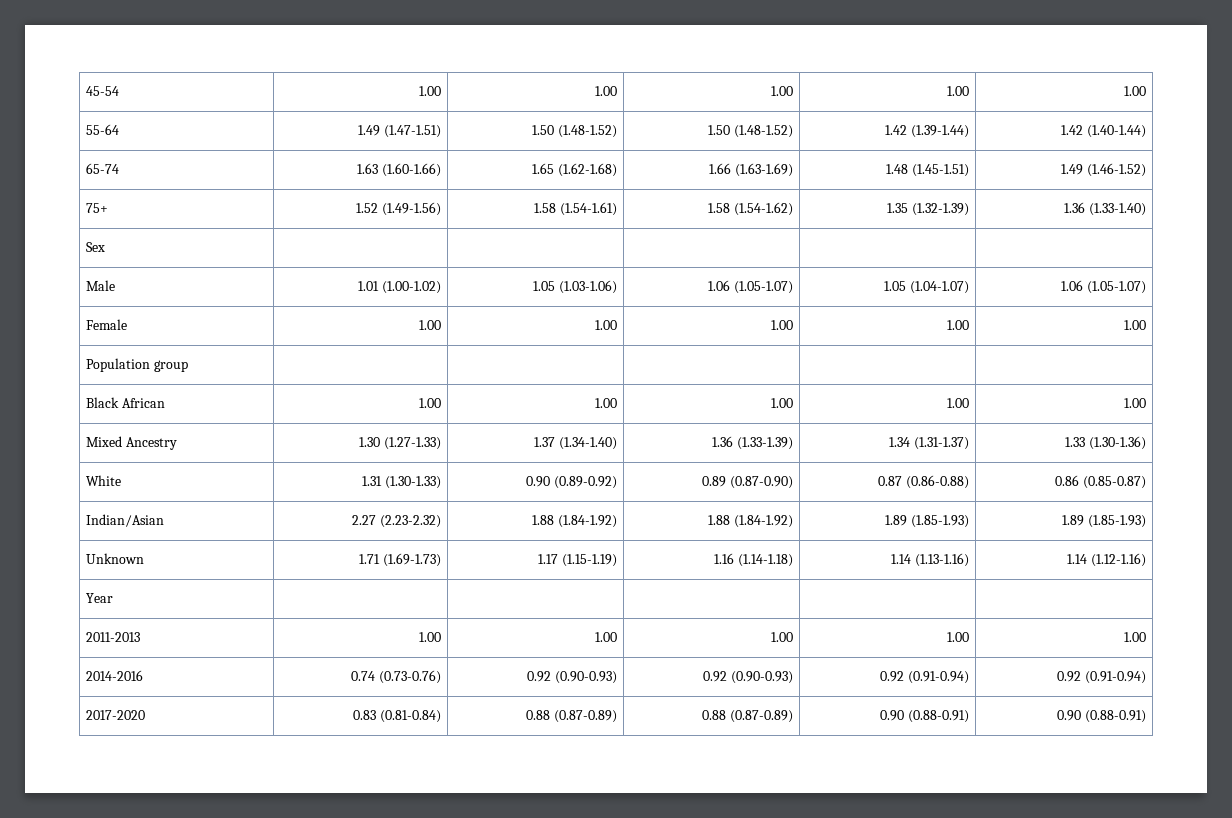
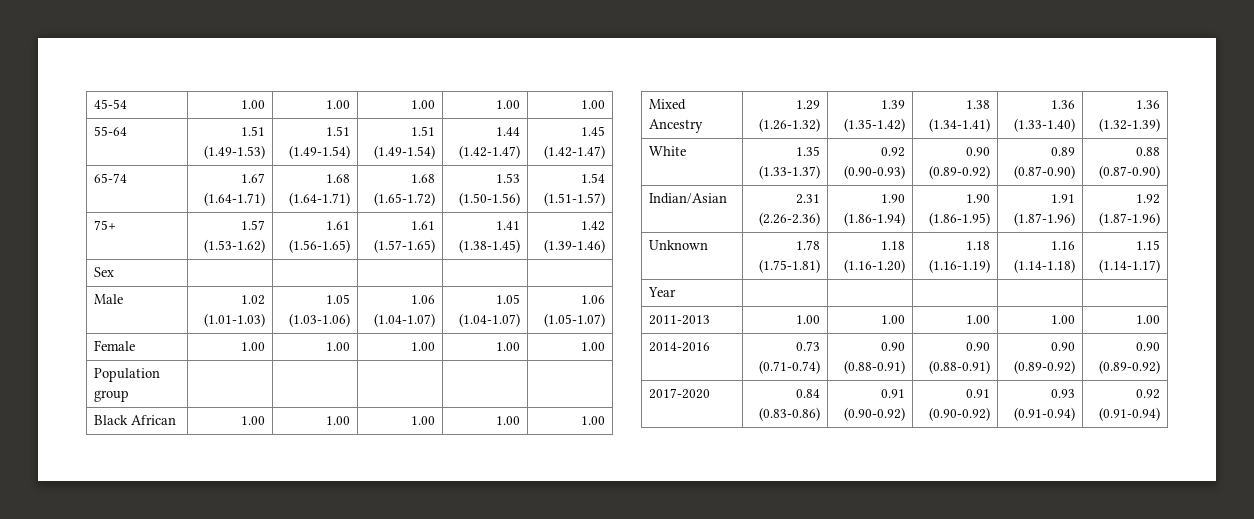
- 55-64 | 1.49 (1.47-1.51) | 1.50 (1.48-1.52) | 1.50 (1.48-1.52) | 1.42 (1.39-1.44) | 1.42 (1.40-1.44)
- 65-74 | 1.63 (1.60-1.66) | 1.65 (1.62-1.68) | 1.66 (1.63-1.69) | 1.48 (1.45-1.51) | 1.49 (1.46-1.52)
- 75+ | 1.52 (1.49-1.56) | 1.58 (1.54-1.61) | 1.58 (1.54-1.62) | 1.35 (1.32-1.39) | 1.36 (1.33-1.40)
+ 55-64 | 1.51 (1.49-1.53) | 1.51 (1.49-1.54) | 1.51 (1.49-1.54) | 1.44 (1.42-1.47) | 1.45 (1.42-1.47)
+ 65-74 | 1.67 (1.64-1.71) | 1.68 (1.64-1.71) | 1.68 (1.65-1.72) | 1.53 (1.50-1.56) | 1.54 (1.51-1.57)
+ 75+ | 1.57 (1.53-1.62) | 1.61 (1.56-1.65) | 1.61 (1.57-1.65) | 1.41 (1.38-1.45) | 1.42 (1.39-1.46)
- Male | 1.01 (1.00-1.02) | 1.05 (1.03-1.06) | 1.06 (1.05-1.07) | 1.05 (1.04-1.07) | 1.06 (1.05-1.07)
+ Male | 1.02 (1.01-1.03) | 1.05 (1.03-1.06) | 1.06 (1.04-1.07) | 1.05 (1.04-1.07) | 1.06 (1.05-1.07)
- Mixed Ancestry | 1.30 (1.27-1.33) | 1.37 (1.34-1.40) | 1.36 (1.33-1.39) | 1.34 (1.31-1.37) | 1.33 (1.30-1.36)
- White | 1.31 (1.30-1.33) | 0.90 (0.89-0.92) | 0.89 (0.87-0.90) | 0.87 (0.86-0.88) | 0.86 (0.85-0.87)
- Indian/Asian | 2.27 (2.23-2.32) | 1.88 (1.84-1.92) | 1.88 (1.84-1.92) | 1.89 (1.85-1.93) | 1.89 (1.85-1.93)
- Unknown | 1.71 (1.69-1.73) | 1.17 (1.15-1.19) | 1.16 (1.14-1.18) | 1.14 (1.13-1.16) | 1.14 (1.12-1.16)
+ Mixed Ancestry | 1.29 (1.26-1.32) | 1.39 (1.35-1.42) | 1.38 (1.34-1.41) | 1.36 (1.33-1.40) | 1.36 (1.32-1.39)
+ White | 1.35 (1.33-1.37) | 0.92 (0.90-0.93) | 0.90 (0.89-0.92) | 0.89 (0.87-0.90) | 0.88 (0.87-0.90)
+ Indian/Asian | 2.31 (2.26-2.36) | 1.90 (1.86-1.94) | 1.90 (1.86-1.95) | 1.91 (1.87-1.96) | 1.92 (1.87-1.96)
+ Unknown | 1.78 (1.75-1.81) | 1.18 (1.16-1.20) | 1.18 (1.16-1.19) | 1.16 (1.14-1.18) | 1.15 (1.14-1.17)
- 2014-2016 | 0.74 (0.73-0.76) | 0.92 (0.90-0.93) | 0.92 (0.90-0.93) | 0.92 (0.91-0.94) | 0.92 (0.91-0.94)
- 2017-2020 | 0.83 (0.81-0.84) | 0.88 (0.87-0.89) | 0.88 (0.87-0.89) | 0.90 (0.88-0.91) | 0.90 (0.88-0.91)
+ 2014-2016 | 0.73 (0.71-0.74) | 0.90 (0.88-0.91) | 0.90 (0.88-0.91) | 0.90 (0.89-0.92) | 0.90 (0.89-0.92)
+ 2017-2020 | 0.84 (0.83-0.86) | 0.91 (0.90-0.92) | 0.91 (0.90-0.92) | 0.93 (0.91-0.94) | 0.92 (0.91-0.94)

